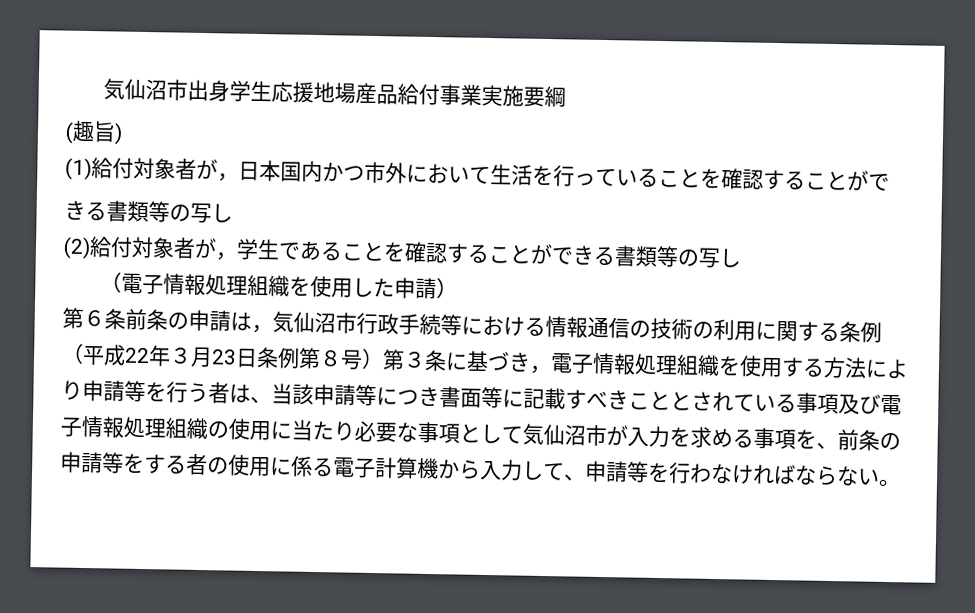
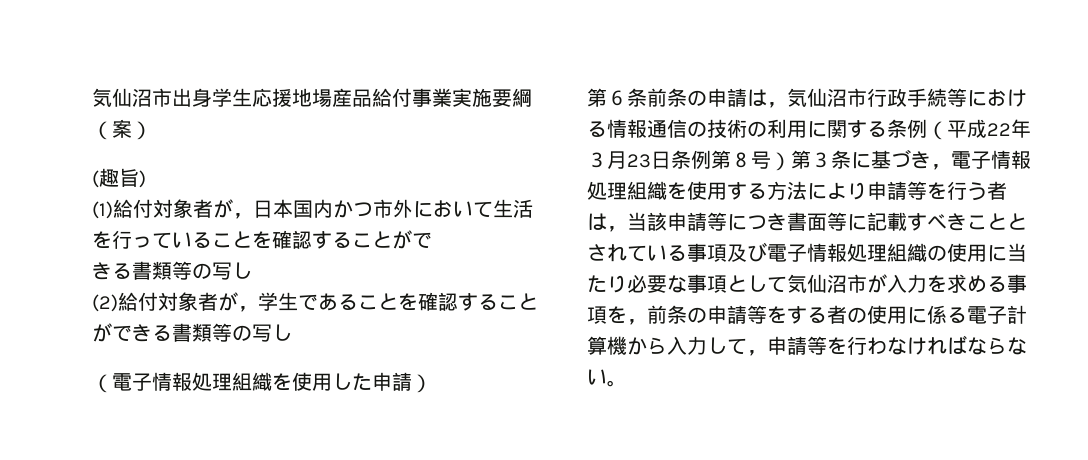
- 気仙沼市出身学生応援地場産品給付事業実施要綱
+ 気仙沼市出身学生応援地場産品給付事業実施要綱（案）
- 第６条前条の申請は，気仙沼市行政手続等における情報通信の技術の利用に関する条例（平成22年３月23日条例第８号）第３条に基づき，電子情報処理組織を使用する方法により申請等を行う者は、当該申請等につき書面等に記載すべきこととされている事項及び電子情報処理組織の使用に当たり必要な事項として気仙沼市が入力を求める事項を、前条の申請等をする者の使用に係る電子計算機から入力して、申請等を行わなければならない。
+ 第６条前条の申請は，気仙沼市行政手続等における情報通信の技術の利用に関する条例（平成22年３月23日条例第８号）第３条に基づき，電子情報処理組織を使用する方法により申請等を行う者は，当該申請等につき書面等に記載すべきこととされている事項及び電子情報処理組織の使用に当たり必要な事項として気仙沼市が入力を求める事項を，前条の申請等をする者の使用に係る電子計算機から入力して，申請等を行わなければならない。

